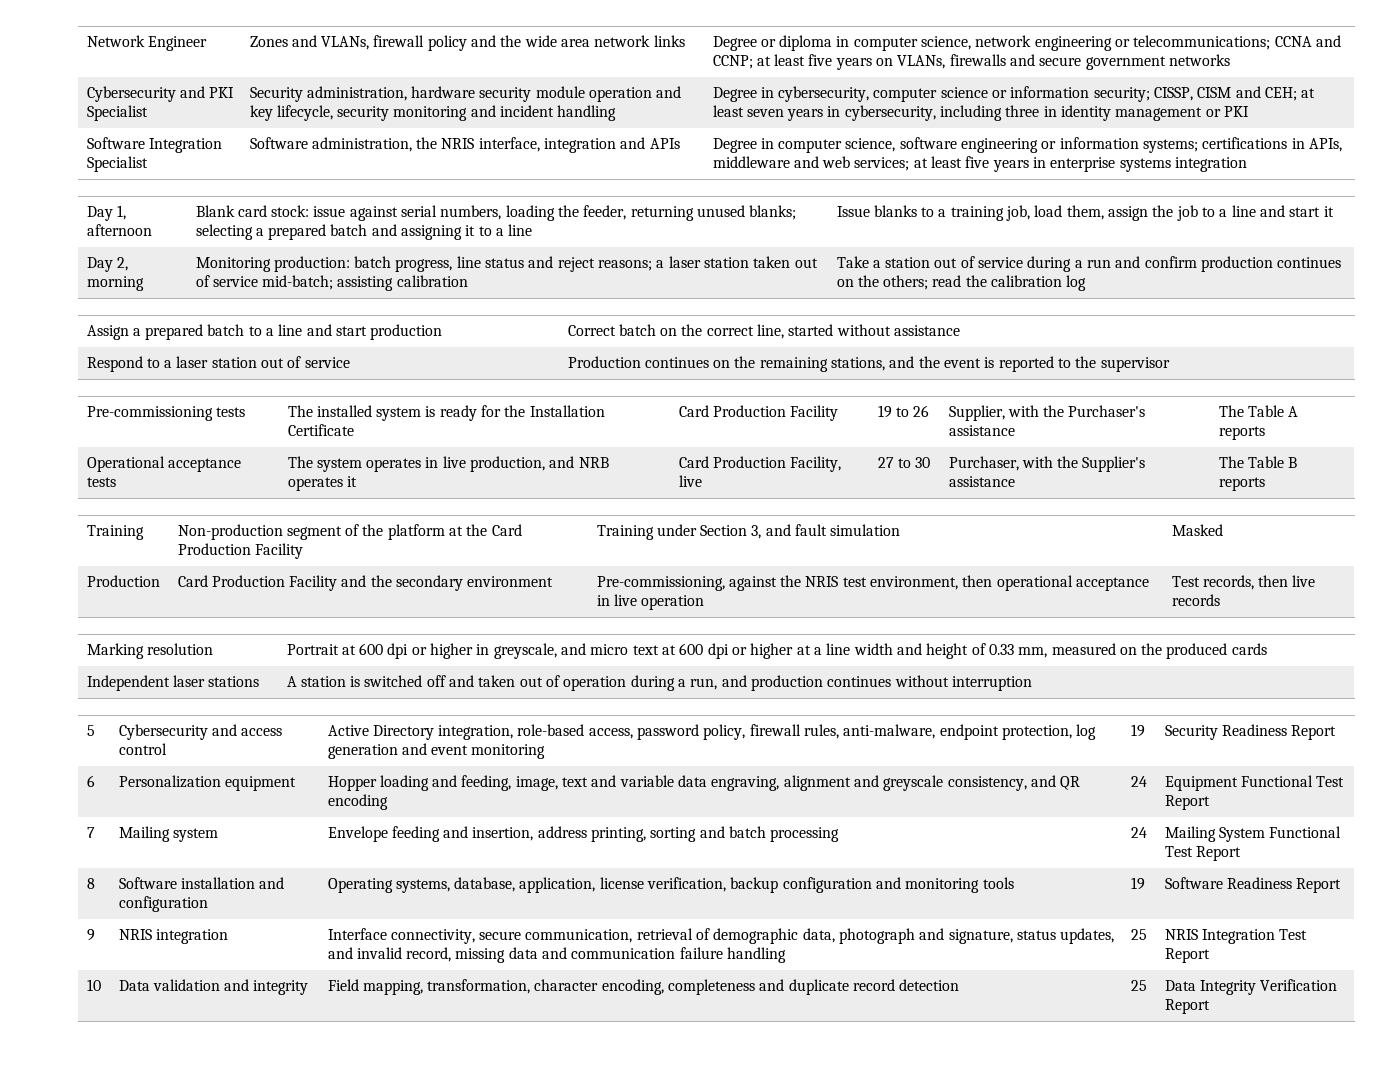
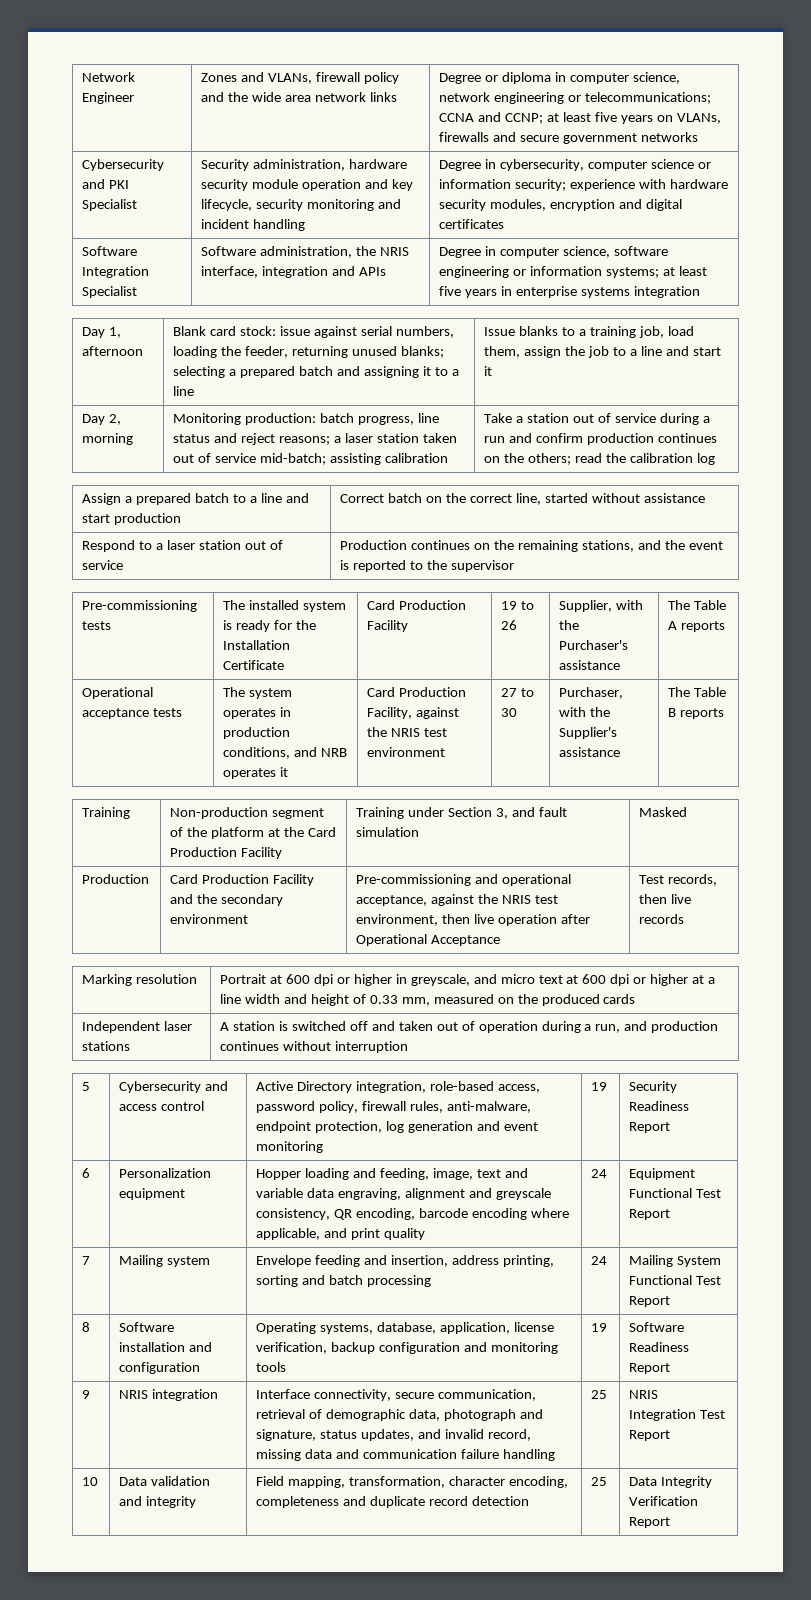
- Degree in cybersecurity, computer science or information security; CISSP, CISM and CEH; at least seven years in cybersecurity, including three in identity management or PKI
+ Degree in cybersecurity, computer science or information security; experience with hardware security modules, encryption and digital certificates
- Software Integration Specialist | Software administration, the NRIS interface, integration and APIs | Degree in computer science, software engineering or information systems; certifications in APIs, middleware and web services; at least five years in enterprise systems integration
+ Software Integration Specialist | Software administration, the NRIS interface, integration and APIs | Degree in computer science, software engineering or information systems; at least five years in enterprise systems integration
- Operational acceptance tests | The system operates in live production, and NRB operates it | Card Production Facility, live | 27 to 30 | Purchaser, with the Supplier's assistance | The Table B reports
+ Operational acceptance tests | The system operates in production conditions, and NRB operates it | Card Production Facility, against the NRIS test environment | 27 to 30 | Purchaser, with the Supplier's assistance | The Table B reports
- Production | Card Production Facility and the secondary environment | Pre-commissioning, against the NRIS test environment, then operational acceptance in live operation | Test records, then live records
+ Production | Card Production Facility and the secondary environment | Pre-commissioning and operational acceptance, against the NRIS test environment, then live operation after Operational Acceptance | Test records, then live records
- 6 | Personalization equipment | Hopper loading and feeding, image, text and variable data engraving, alignment and greyscale consistency, and QR encoding | 24 | Equipment Functional Test Report
+ 6 | Personalization equipment | Hopper loading and feeding, image, text and variable data engraving, alignment and greyscale consistency, QR encoding, barcode encoding where applicable, and print quality | 24 | Equipment Functional Test Report

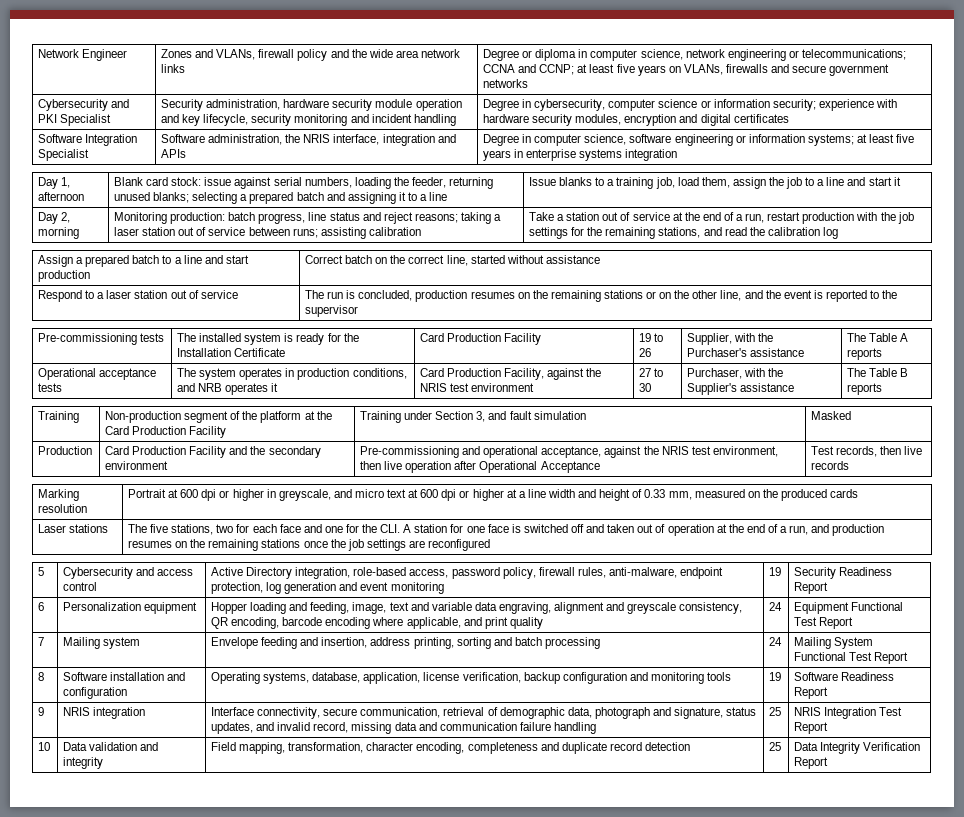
- Monitoring production: batch progress, line status and reject reasons; a laser station taken out of service mid-batch; assisting calibration
+ Monitoring production: batch progress, line status and reject reasons; taking a laser station out of service between runs; assisting calibration
- Take a station out of service during a run and confirm production continues on the others; read the calibration log
+ Take a station out of service at the end of a run, restart production with the job settings for the remaining stations, and read the calibration log
- Respond to a laser station out of service | Production continues on the remaining stations, and the event is reported to the supervisor
+ Respond to a laser station out of service | The run is concluded, production resumes on the remaining stations or on the other line, and the event is reported to the supervisor
- Independent laser stations
+ Laser stations
- A station is switched off and taken out of operation during a run, and production continues without interruption
+ The five stations, two for each face and one for the CLI. A station for one face is switched off and taken out of operation at the end of a run, and production resumes on the remaining stations once the job settings are reconfigured

